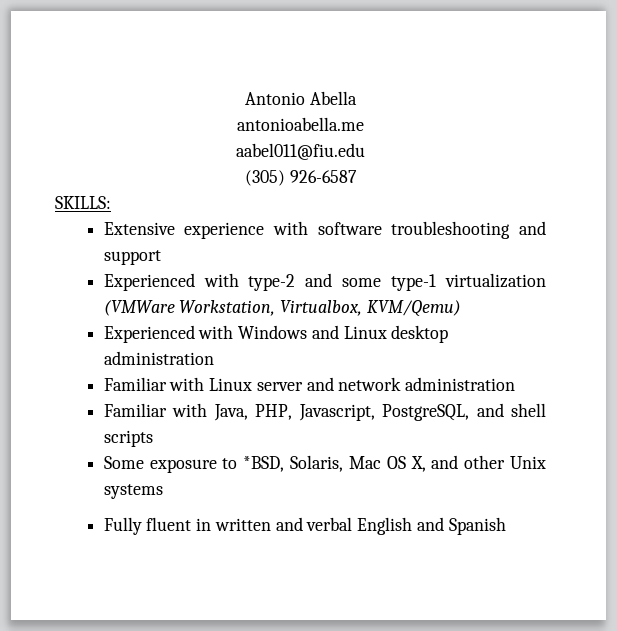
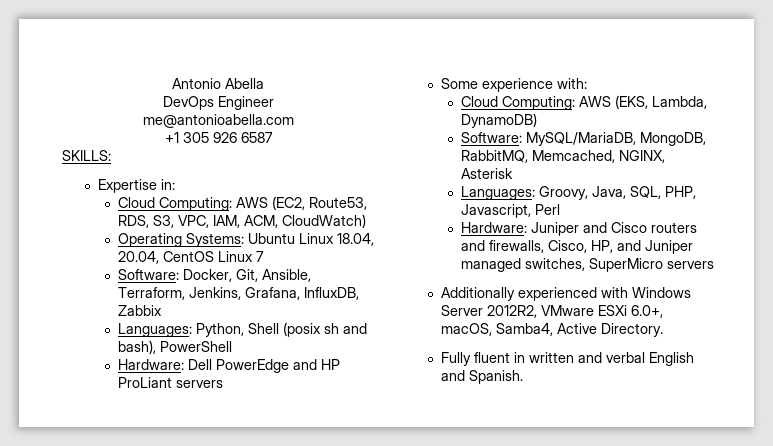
- antonioabella.me
- aabel011@fiu.edu
- (305) 926-6587
+ DevOps Engineer
+ me@antonioabella.com
+ +1 305 926 6587
  SKILLS:
- Extensive experience with software troubleshooting and support
- Experienced with type-2 and some type-1 virtualization (VMWare Workstation, Virtualbox, KVM/Qemu)
- Experienced with Windows and Linux desktop administration
- Familiar with Linux server and network administration
- Familiar with Java, PHP, Javascript, PostgreSQL, and shell scripts
- Some exposure to *BSD, Solaris, Mac OS X, and other Unix systems
+ Expertise in:
+ Cloud Computing: AWS (EC2, Route53, RDS, S3, VPC, IAM, ACM, CloudWatch)
+ Operating Systems: Ubuntu Linux 18.04, 20.04, CentOS Linux 7
+ Software: Docker, Git, Ansible, Terraform, Jenkins, Grafana, InfluxDB, Zabbix
+ Languages: Python, Shell (posix sh and bash), PowerShell
+ Hardware: Dell PowerEdge and HP ProLiant servers
+ Some experience with:
+ Cloud Computing: AWS (EKS, Lambda, DynamoDB)
+ Software: MySQL/MariaDB, MongoDB, RabbitMQ, Memcached, NGINX, Asterisk
+ Languages: Groovy, Java, SQL, PHP, Javascript, Perl
+ Hardware: Juniper and Cisco routers and firewalls, Cisco, HP, and Juniper managed switches, SuperMicro servers
+ Additionally experienced with Windows Server 2012R2, VMware ESXi 6.0+, macOS, Samba4, Active Directory.
- Fully fluent in written and verbal English and Spanish
+ Fully fluent in written and verbal English and Spanish.

